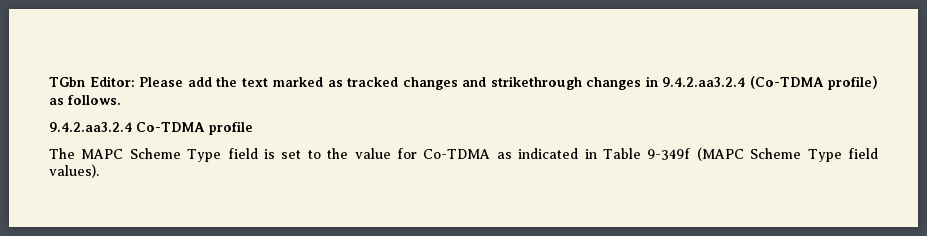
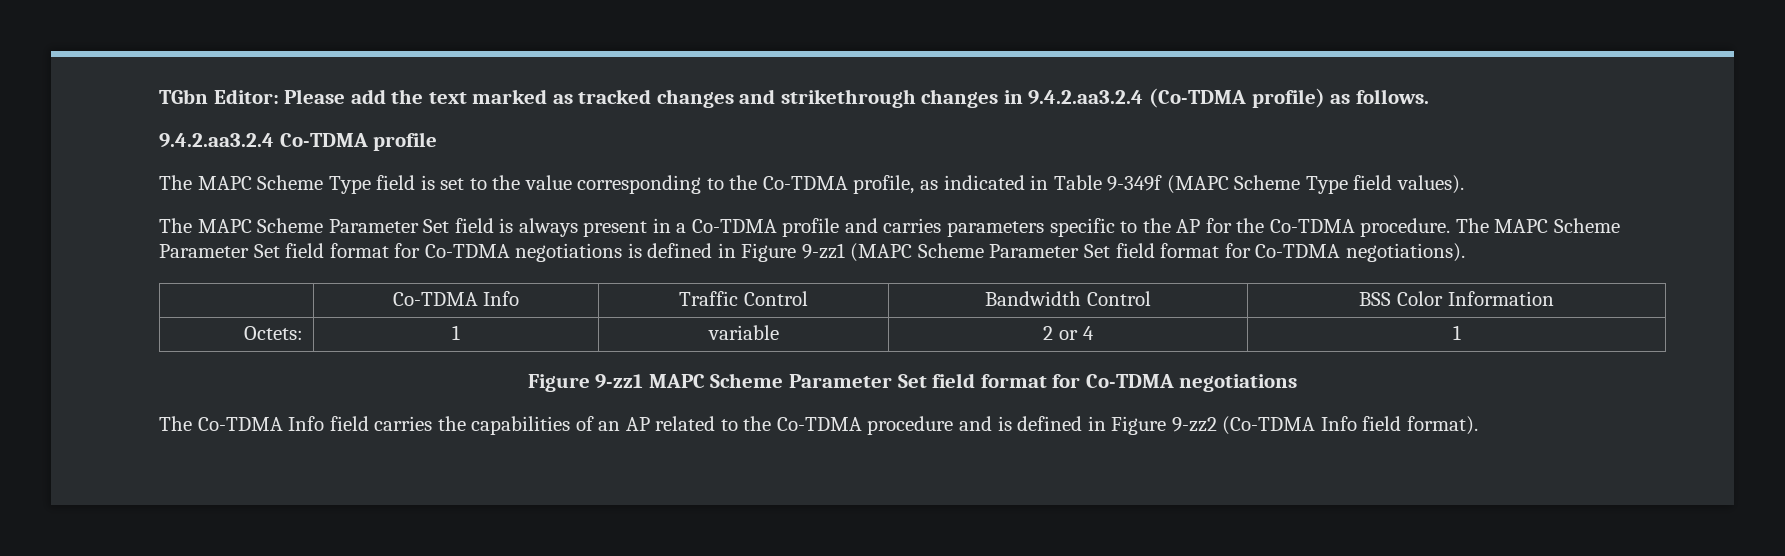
- The MAPC Scheme Type field is set to the value for Co-TDMA as indicated in Table 9-349f (MAPC Scheme Type field values).
+ The MAPC Scheme Type field is set to the value corresponding to the Co-TDMA profile, as indicated in Table 9-349f (MAPC Scheme Type field values).
+ The MAPC Scheme Parameter Set field is always present in a Co-TDMA profile and carries parameters specific to the AP for the Co-TDMA procedure. The MAPC Scheme Parameter Set field format for Co-TDMA negotiations is defined in Figure 9-zz1 (MAPC Scheme Parameter Set field format for Co-TDMA negotiations).
+ | Co-TDMA Info | Traffic Control | Bandwidth Control | BSS Color Information
+ Octets: | 1 | variable | 2 or 4 | 1
+ Figure 9-zz1 MAPC Scheme Parameter Set field format for Co-TDMA negotiations
+ The Co-TDMA Info field carries the capabilities of an AP related to the Co-TDMA procedure and is defined in Figure 9-zz2 (Co-TDMA Info field format).

